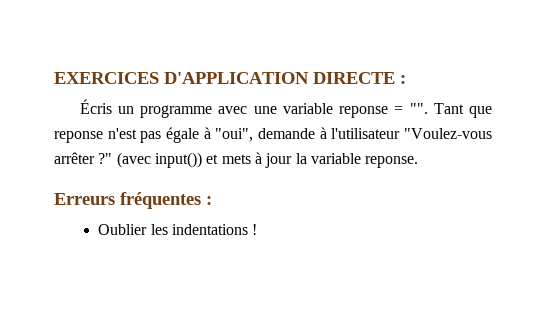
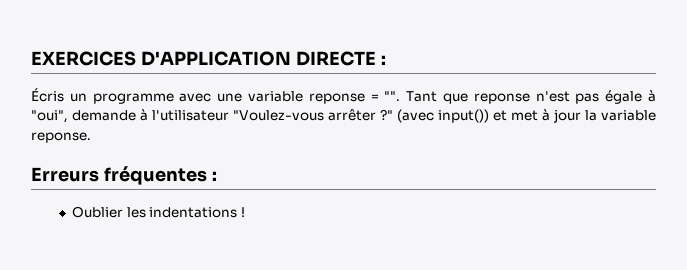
- (avec input()) et mets à jour la variable reponse.
+ (avec input()) et met à jour la variable reponse.

